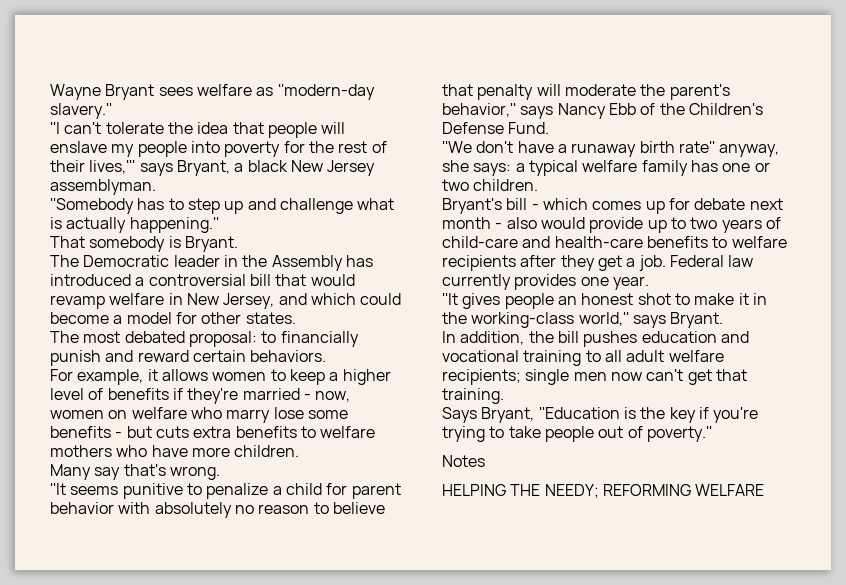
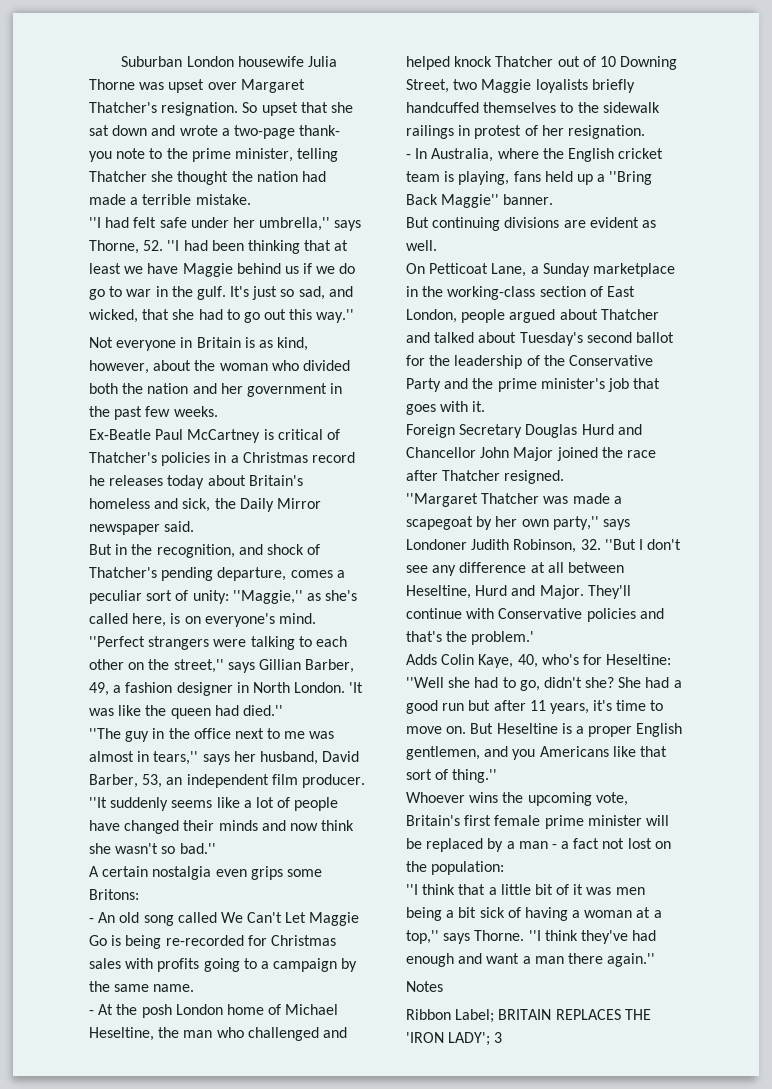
- Wayne Bryant sees welfare as ''modern-day slavery.''
- ''I can't tolerate the idea that people will enslave my people into poverty for the rest of their lives,''' says Bryant, a black New Jersey assemblyman.
- ''Somebody has to step up and challenge what is actually happening.''
- That somebody is Bryant.
- The Democratic leader in the Assembly has introduced a controversial bill that would revamp welfare in New Jersey, and which could become a model for other states.
- The most debated proposal: to financially punish and reward certain behaviors.
- For example, it allows women to keep a higher level of benefits if they're married - now, women on welfare who marry lose some benefits - but cuts extra benefits to welfare mothers who have more children.
- Many say that's wrong.
- ''It seems punitive to penalize a child for parent behavior with absolutely no reason to believe that penalty will moderate the parent's behavior,'' says Nancy Ebb of the Children's Defense Fund.
- ''We don't have a runaway birth rate'' anyway, she says: a typical welfare family has one or two children.
- Bryant's bill - which comes up for debate next month - also would provide up to two years of child-care and health-care benefits to welfare recipients after they get a job. Federal law currently provides one year.
- ''It gives people an honest shot to make it in the working-class world,'' says Bryant.
- In addition, the bill pushes education and vocational training to all adult welfare recipients; single men now can't get that training.
- Says Bryant, ''Education is the key if you're trying to take people out of poverty.''
+ Suburban London housewife Julia Thorne was upset over Margaret Thatcher's resignation. So upset that she sat down and wrote a two-page thank- you note to the prime minister, telling Thatcher she thought the nation had made a terrible mistake.
+ ''I had felt safe under her umbrella,'' says Thorne, 52. ''I had been thinking that at least we have Maggie behind us if we do go to war in the gulf. It's just so sad, and wicked, that she had to go out this way.''
+ Not everyone in Britain is as kind, however, about the woman who divided both the nation and her government in the past few weeks.
+ Ex-Beatle Paul McCartney is critical of Thatcher's policies in a Christmas record he releases today about Britain's homeless and sick, the Daily Mirror newspaper said.
+ But in the recognition, and shock of Thatcher's pending departure, comes a peculiar sort of unity: ''Maggie,'' as she's called here, is on everyone's mind. ''Perfect strangers were talking to each other on the street,'' says Gillian Barber, 49, a fashion designer in North London. 'It was like the queen had died.''
+ ''The guy in the office next to me was almost in tears,'' says her husband, David Barber, 53, an independent film producer. ''It suddenly seems like a lot of people have changed their minds and now think she wasn't so bad.''
+ A certain nostalgia even grips some Britons:
+ - An old song called We Can't Let Maggie Go is being re-recorded for Christmas sales with profits going to a campaign by the same name.
+ - At the posh London home of Michael Heseltine, the man who challenged and helped knock Thatcher out of 10 Downing Street, two Maggie loyalists briefly handcuffed themselves to the sidewalk railings in protest of her resignation.
+ - In Australia, where the English cricket team is playing, fans held up a ''Bring Back Maggie'' banner.
+ But continuing divisions are evident as well.
+ On Petticoat Lane, a Sunday marketplace in the working-class section of East London, people argued about Thatcher and talked about Tuesday's second ballot for the leadership of the Conservative Party and the prime minister's job that goes with it.
+ Foreign Secretary Douglas Hurd and Chancellor John Major joined the race after Thatcher resigned.
+ ''Margaret Thatcher was made a scapegoat by her own party,'' says Londoner Judith Robinson, 32. ''But I don't see any difference at all between Heseltine, Hurd and Major. They'll continue with Conservative policies and that's the problem.'
+ Adds Colin Kaye, 40, who's for Heseltine: ''Well she had to go, didn't she? She had a good run but after 11 years, it's time to move on. But Heseltine is a proper English gentlemen, and you Americans like that sort of thing.''
+ Whoever wins the upcoming vote, Britain's first female prime minister will be replaced by a man - a fact not lost on the population:
+ ''I think that a little bit of it was men being a bit sick of having a woman at a top,'' says Thorne. ''I think they've had enough and want a man there again.''
  Notes
- HELPING THE NEEDY; REFORMING WELFARE
+ Ribbon Label; BRITAIN REPLACES THE 'IRON LADY'; 3

